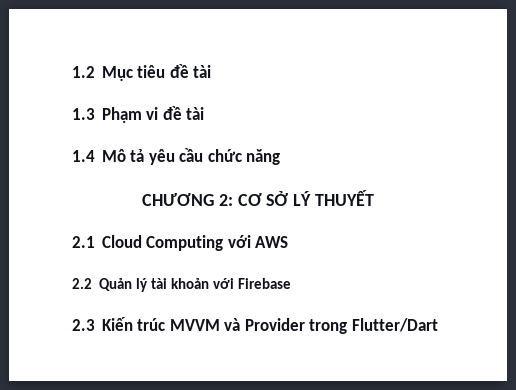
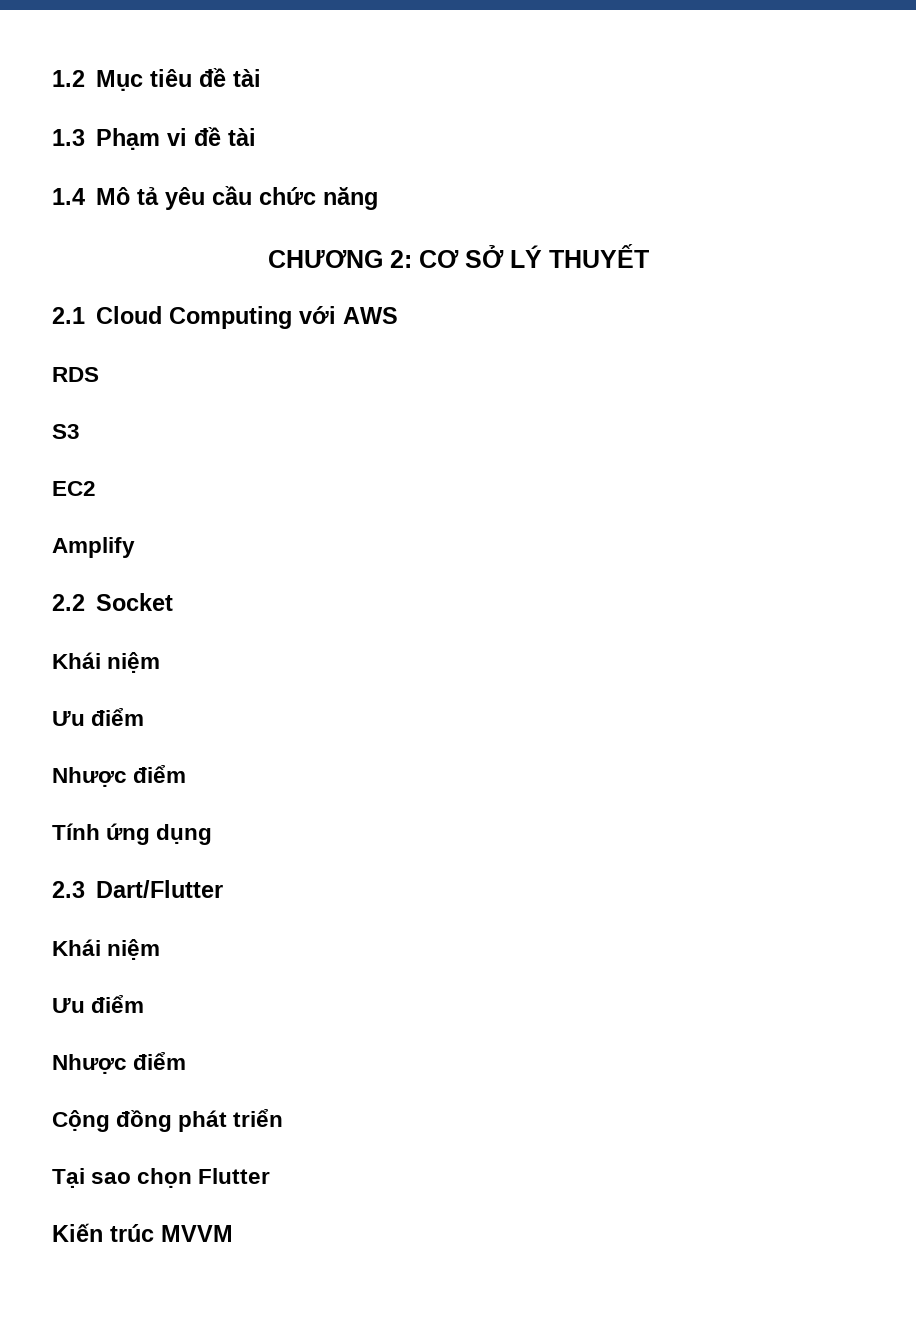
- 2.2 Quản lý tài khoản với Firebase
- 2.3 Kiến trúc MVVM và Provider trong Flutter/Dart
+ RDS
+ S3
+ EC2
+ Amplify
+ 2.2 Socket
+ Khái niệm
+ Ưu điểm
+ Nhược điểm
+ Tính ứng dụng
+ 2.3 Dart/Flutter
+ Khái niệm
+ Ưu điểm
+ Nhược điểm
+ Cộng đồng phát triển
+ Tại sao chọn Flutter
+ Kiến trúc MVVM

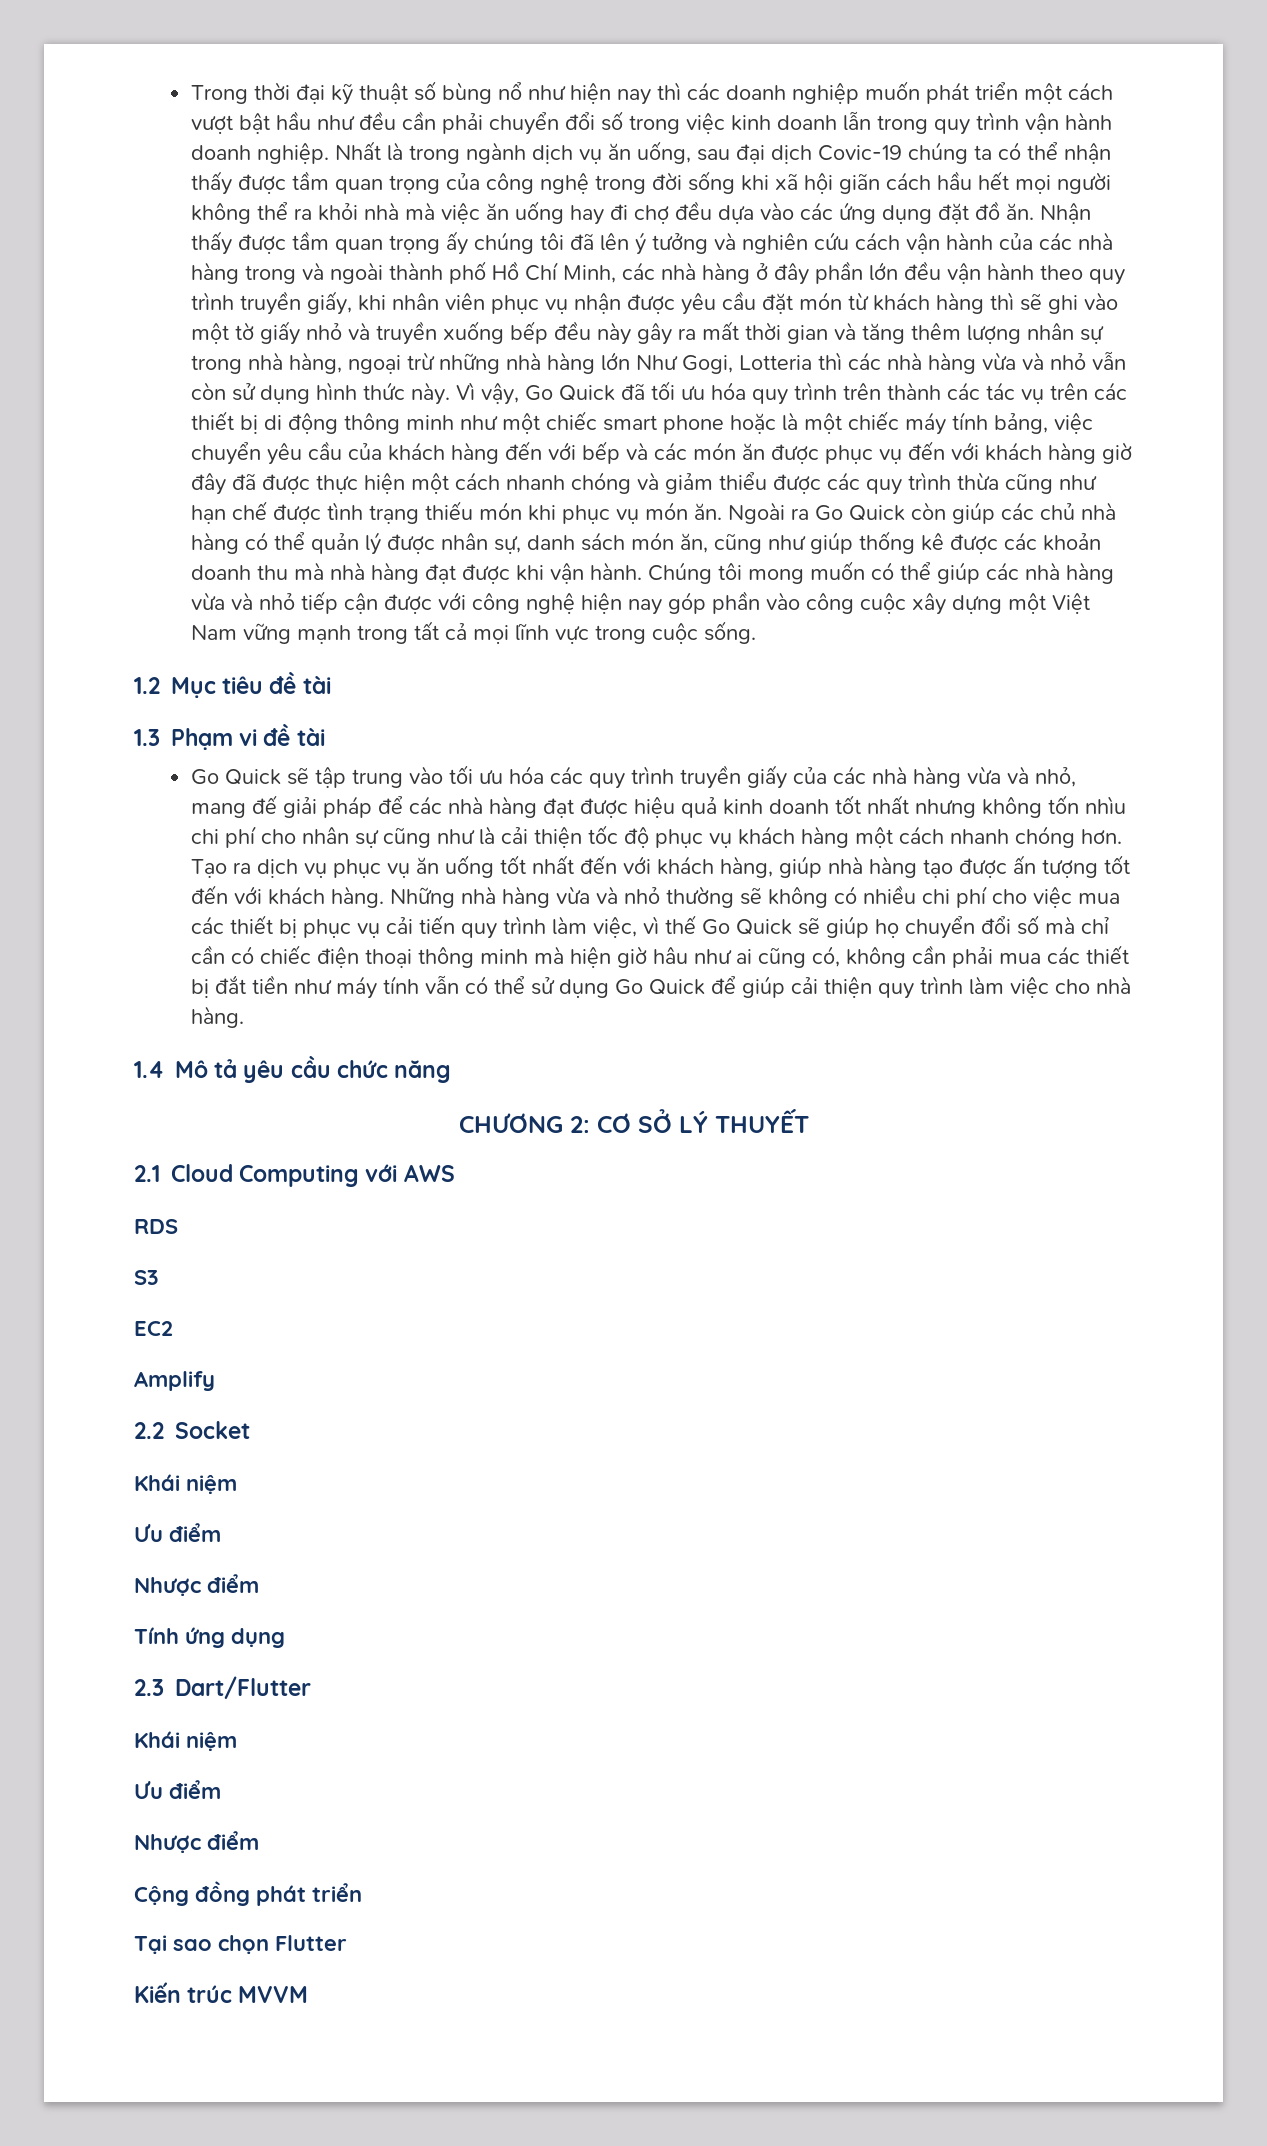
+ Trong thời đại kỹ thuật số bùng nổ như hiện nay thì các doanh nghiệp muốn phát triển một cách vượt bật hầu như đều cần phải chuyển đổi số trong việc kinh doanh lẫn trong quy trình vận hành doanh nghiệp. Nhất là trong ngành dịch vụ ăn uống, sau đại dịch Covic-19 chúng ta có thể nhận thấy được tầm quan trọng của công nghệ trong đời sống khi xã hội giãn cách hầu hết mọi người không thể ra khỏi nhà mà việc ăn uống hay đi chợ đều dựa vào các ứng dụng đặt đồ ăn. Nhận thấy được tầm quan trọng ấy chúng tôi đã lên ý tưởng và nghiên cứu cách vận hành của các nhà hàng trong và ngoài thành phố Hồ Chí Minh, các nhà hàng ở đây phần lớn đều vận hành theo quy trình truyền giấy, khi nhân viên phục vụ nhận được yêu cầu đặt món từ khách hàng thì sẽ ghi vào một tờ giấy nhỏ và truyền xuống bếp đều này gây ra mất thời gian và tăng thêm lượng nhân sự trong nhà hàng, ngoại trừ những nhà hàng lớn Như Gogi, Lotteria thì các nhà hàng vừa và nhỏ vẫn còn sử dụng hình thức này. Vì vậy, Go Quick đã tối ưu hóa quy trình trên thành các tác vụ trên các thiết bị di động thông minh như một chiếc smart phone hoặc là một chiếc máy tính bảng, việc chuyển yêu cầu của khách hàng đến với bếp và các món ăn được phục vụ đến với khách hàng giờ đây đã được thực hiện một cách nhanh chóng và giảm thiểu được các quy trình thừa cũng như hạn chế được tình trạng thiếu món khi phục vụ món ăn. Ngoài ra Go Quick còn giúp các chủ nhà hàng có thể quản lý được nhân sự, danh sách món ăn, cũng như giúp thống kê được các khoản doanh thu mà nhà hàng đạt được khi vận hành. Chúng tôi mong muốn có thể giúp các nhà hàng vừa và nhỏ tiếp cận được với công nghệ hiện nay góp phần vào công cuộc xây dựng một Việt Nam vững mạnh trong tất cả mọi lĩnh vực trong cuộc sống.
+ Go Quick sẽ tập trung vào tối ưu hóa các quy trình truyền giấy của các nhà hàng vừa và nhỏ, mang đế giải pháp để các nhà hàng đạt được hiệu quả kinh doanh tốt nhất nhưng không tốn nhìu chi phí cho nhân sự cũng như là cải thiện tốc độ phục vụ khách hàng một cách nhanh chóng hơn. Tạo ra dịch vụ phục vụ ăn uống tốt nhất đến với khách hàng, giúp nhà hàng tạo được ấn tượng tốt đến với khách hàng. Những nhà hàng vừa và nhỏ thường sẽ không có nhiều chi phí cho việc mua các thiết bị phục vụ cải tiến quy trình làm việc, vì thế Go Quick sẽ giúp họ chuyển đổi số mà chỉ cần có chiếc điện thoại thông minh mà hiện giờ hâu như ai cũng có, không cần phải mua các thiết bị đắt tiền như máy tính vẫn có thể sử dụng Go Quick để giúp cải thiện quy trình làm việc cho nhà hàng.

